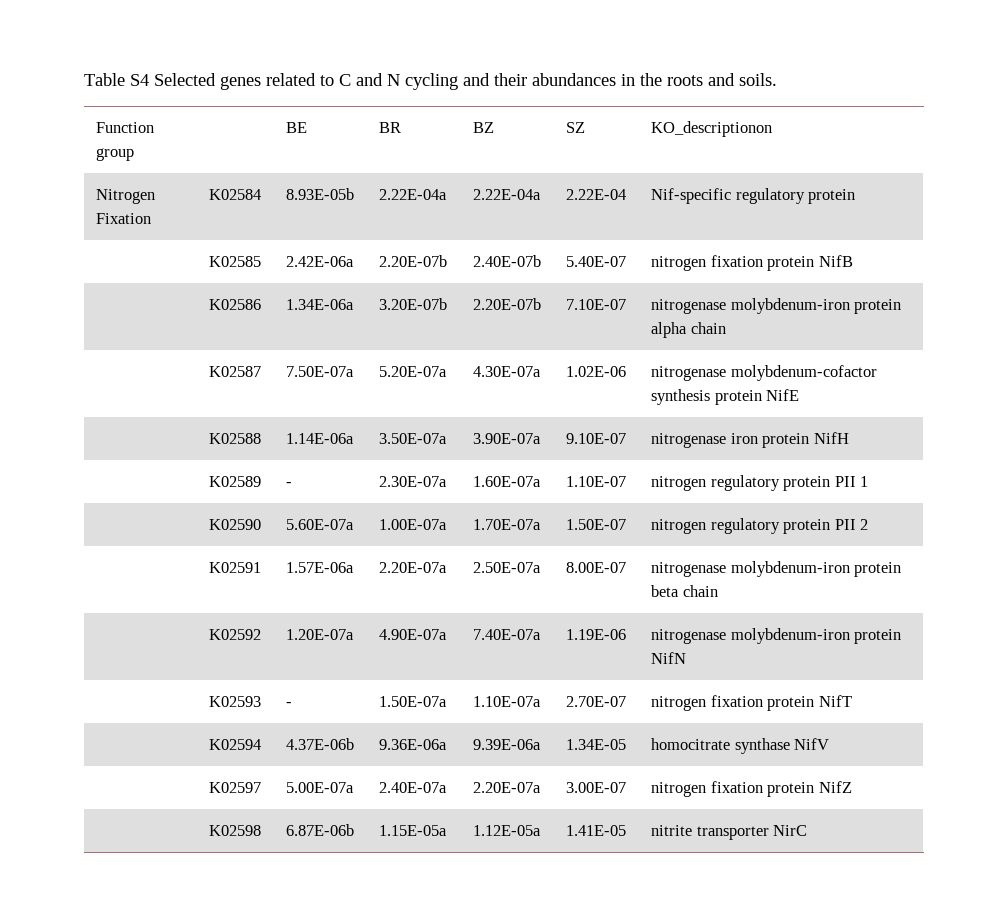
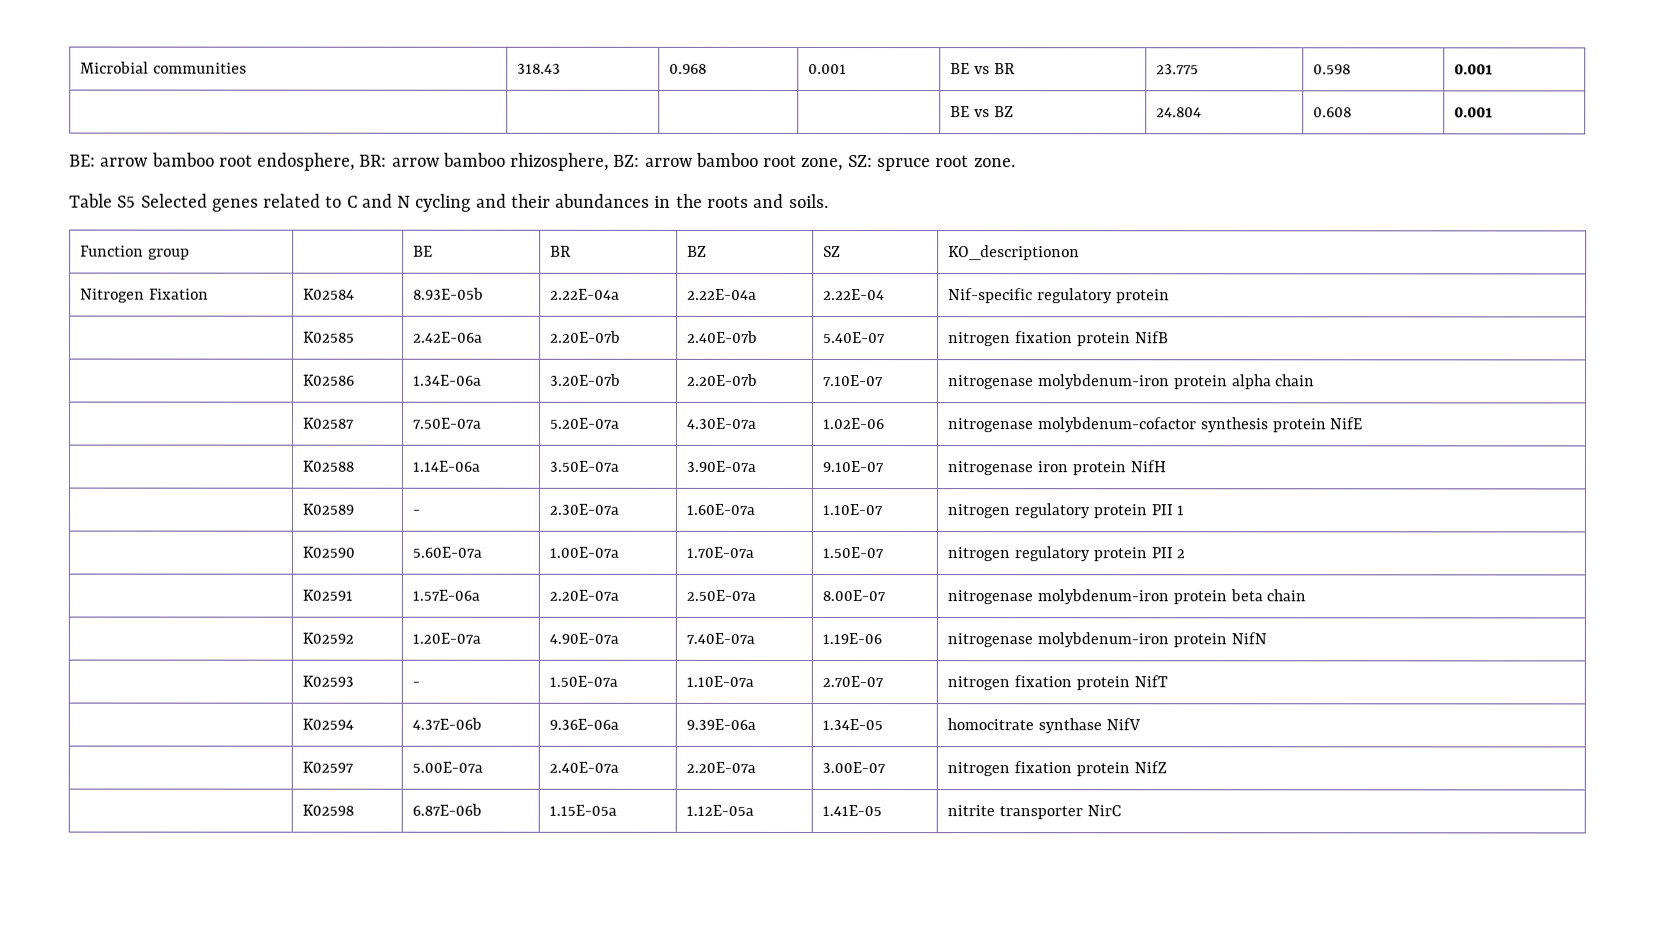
- Table S4 Selected genes related to C and N cycling and their abundances in the roots and soils.
+ Microbial communities | 318.43 | 0.968 | 0.001 | BE vs BR | 23.775 | 0.598 | 0.001
+ | | | | BE vs BZ | 24.804 | 0.608 | 0.001
+ BE: arrow bamboo root endosphere, BR: arrow bamboo rhizosphere, BZ: arrow bamboo root zone, SZ: spruce root zone.
+ Table S5 Selected genes related to C and N cycling and their abundances in the roots and soils.

